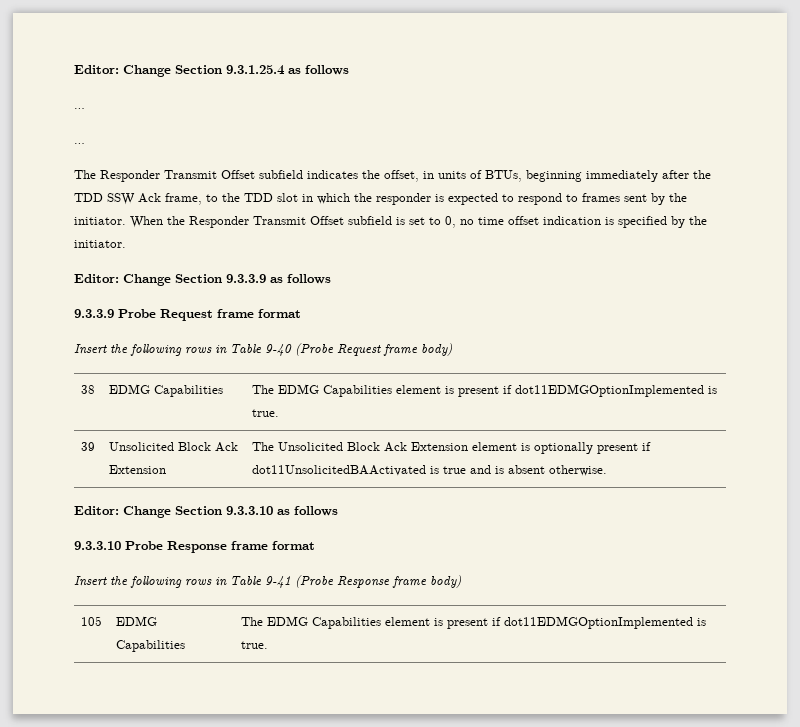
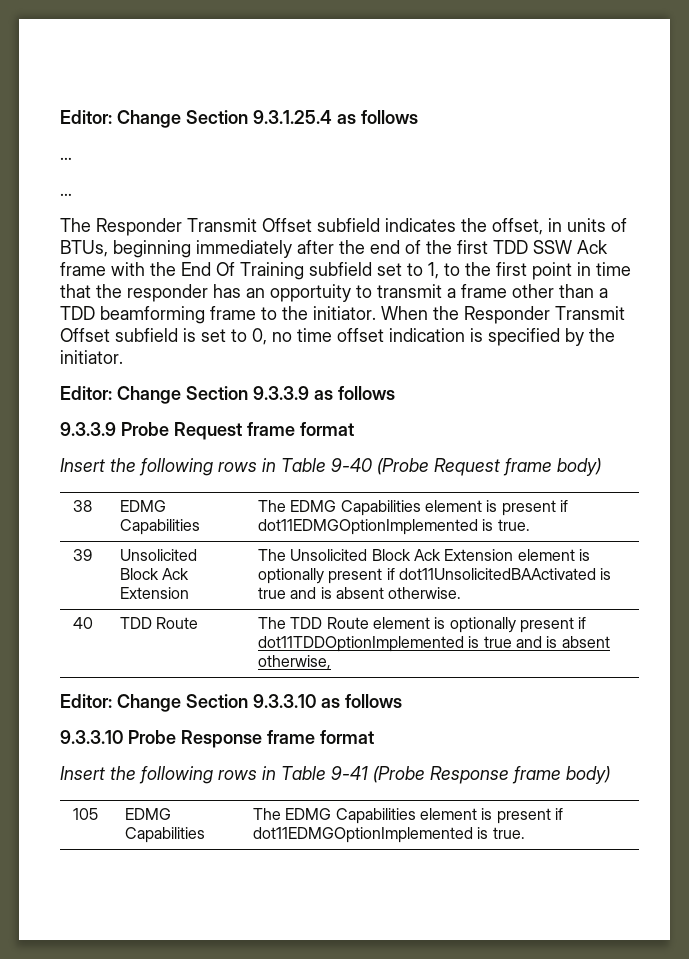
- The Responder Transmit Offset subfield indicates the offset, in units of BTUs, beginning immediately after the TDD SSW Ack frame, to the TDD slot in which the responder is expected to respond to frames sent by the initiator.
+ The Responder Transmit Offset subfield indicates the offset, in units of BTUs, beginning immediately after the end of the first TDD SSW Ack frame with the End Of Training subfield set to 1, to the first point in time that the responder has an opportuity to transmit a frame other than a TDD beamforming frame to the initiator.
+ 40 | TDD Route | The TDD Route element is optionally present if dot11TDDOptionImplemented is true and is absent otherwise,

